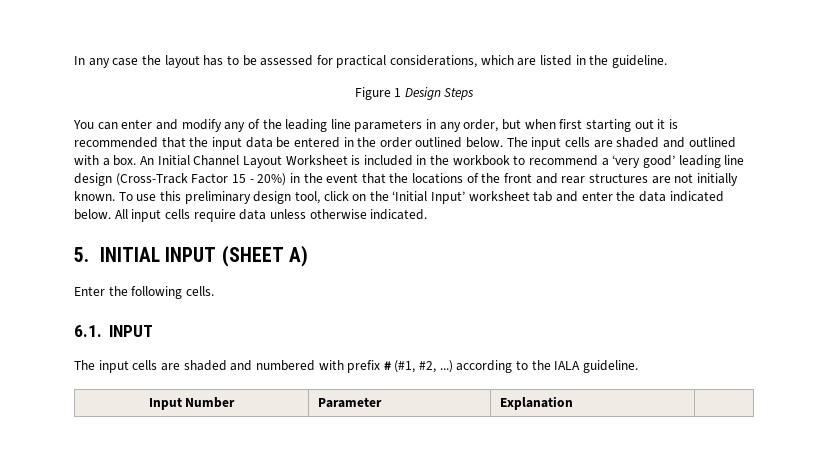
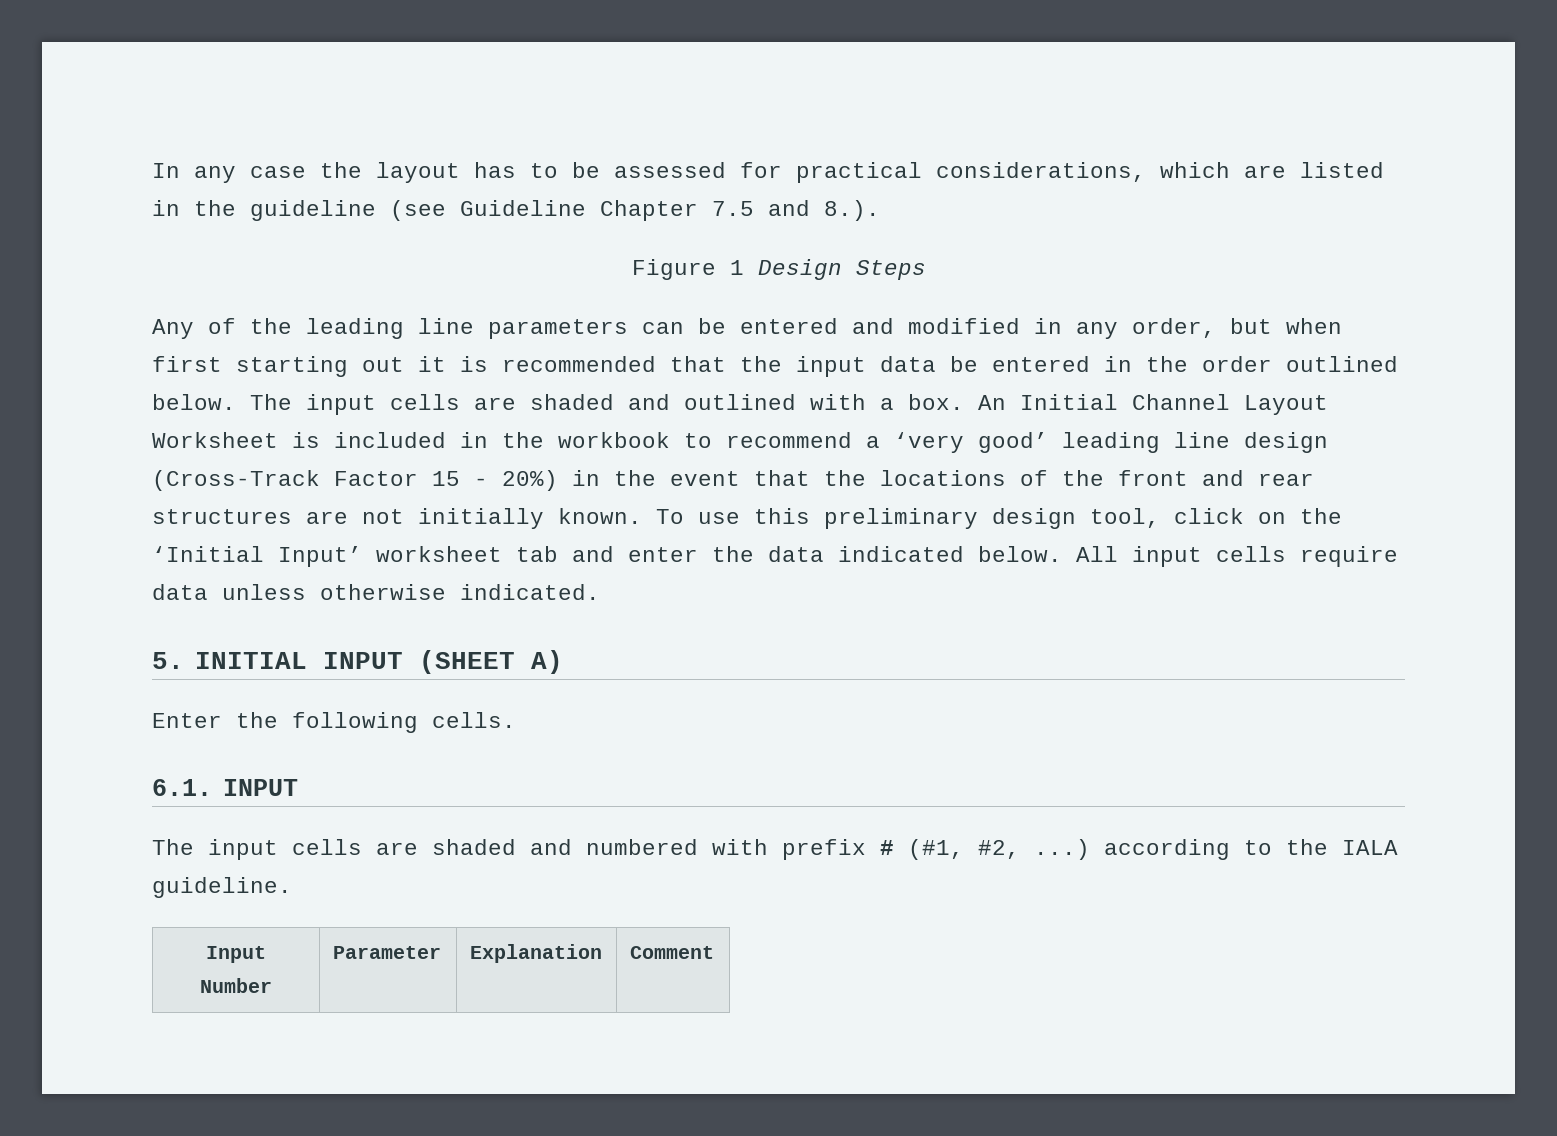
- In any case the layout has to be assessed for practical considerations, which are listed in the guideline.
+ In any case the layout has to be assessed for practical considerations, which are listed in the guideline (see Guideline Chapter 7.5 and 8.).
  Figure 1 Design Steps
- You can enter and modify any of the leading line parameters in any order, but when first starting out it is recommended that the input data be entered in the order outlined below.
+ Any of the leading line parameters can be entered and modified in any order, but when first starting out it is recommended that the input data be entered in the order outlined below.
- Input Number | Parameter | Explanation |
+ Input Number | Parameter | Explanation | Comment

